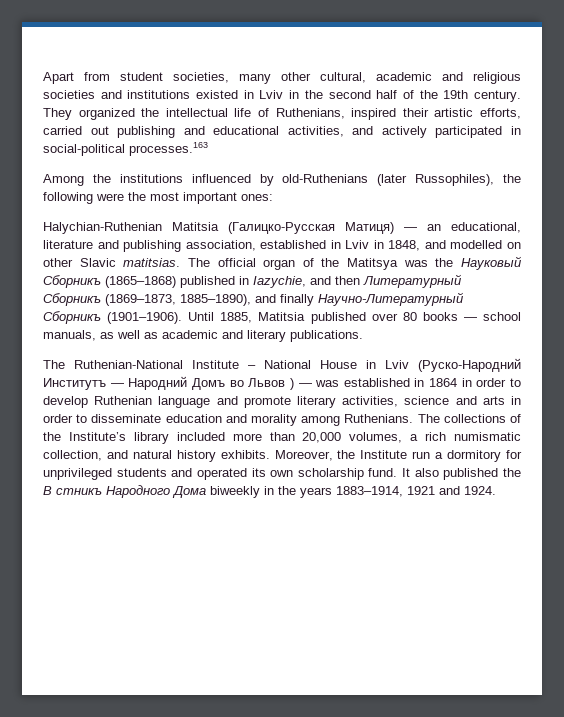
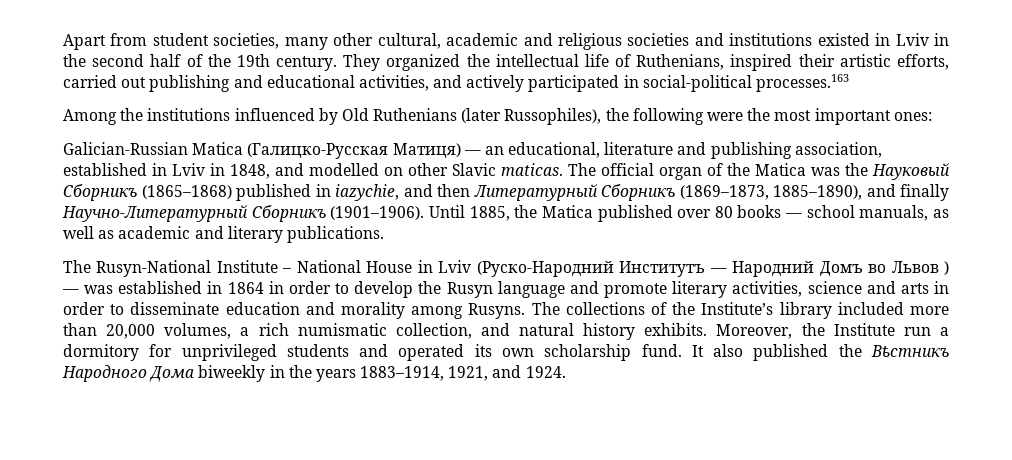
- Among the institutions influenced by old-Ruthenians (later Russophiles), the following were the most important ones:
+ Among the institutions influenced by Old Ruthenians (later Russophiles), the following were the most important ones:
- Halychian-Ruthenian Matitsia (Галицко-Русская Матиця) — an educational, literature and publishing association, established in Lviv in 1848, and modelled on other Slavic matitsias.
+ Galician-Russian Matica (Галицко-Русская Матиця) — an educational, literature and publishing association, established in Lviv in 1848, and modelled on other Slavic maticas.
- The official organ of the Matitsya was the Науковый Сборникъ (1865–1868) published in Iazychie, and then Литературный Сборникъ (1869–1873, 1885–1890), and finally Научно-Литературный Сборникъ (1901–1906).
+ The official organ of the Matica was the Науковый Сборникъ (1865–1868) published in iazychie, and then Литературный Сборникъ (1869–1873, 1885–1890), and finally Научно-Литературный Сборникъ (1901–1906).
- Until 1885, Matitsia published over 80 books — school manuals, as well as academic and literary publications.
+ Until 1885, the Matica published over 80 books — school manuals, as well as academic and literary publications.
- The Ruthenian-National Institute – National House in Lviv (Руско-Народний Институтъ — Народний Домъ во Львов ) — was established in 1864 in order to develop Ruthenian language and promote literary activities, science and arts in order to disseminate education and morality among Ruthenians.
+ The Rusyn-National Institute – National House in Lviv (Руско-Народний Институтъ — Народний Домъ во Львов ) — was established in 1864 in order to develop the Rusyn language and promote literary activities, science and arts in order to disseminate education and morality among Rusyns.
- It also published the В стникъ Народного Дома biweekly in the years 1883–1914, 1921 and 1924.
+ It also published the Вҍстникъ Народного Дома biweekly in the years 1883–1914, 1921, and 1924.

